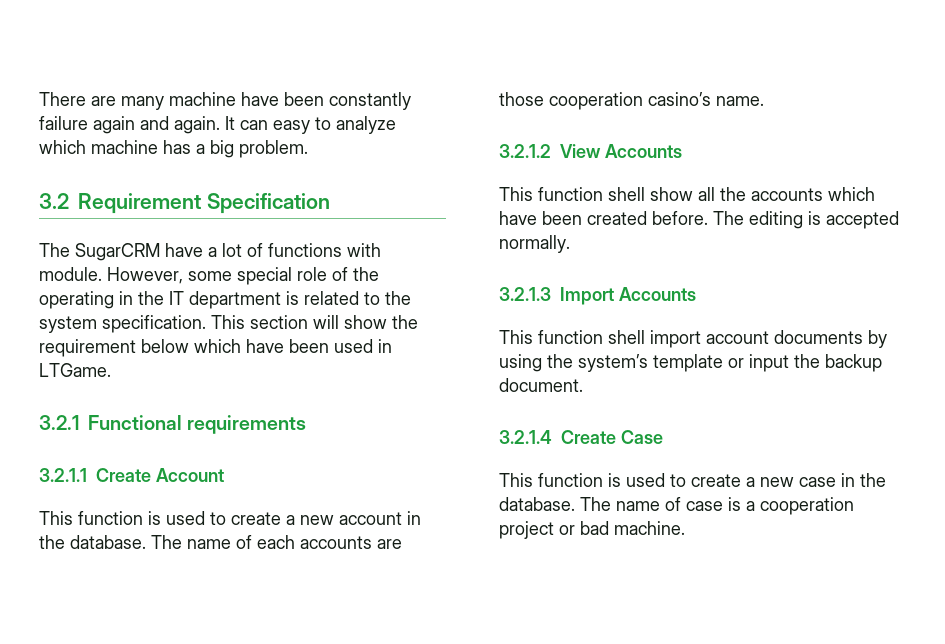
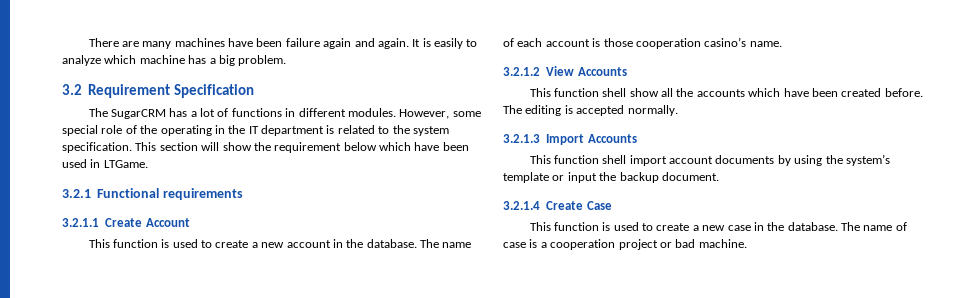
- There are many machine have been constantly failure again and again.
+ There are many machines have been failure again and again.
- It can easy to analyze which machine has a big problem.
+ It is easily to analyze which machine has a big problem.
- The SugarCRM have a lot of functions with module.
+ The SugarCRM has a lot of functions in different modules.
- The name of each accounts are those cooperation casino’s name.
+ The name of each account is those cooperation casino’s name.

